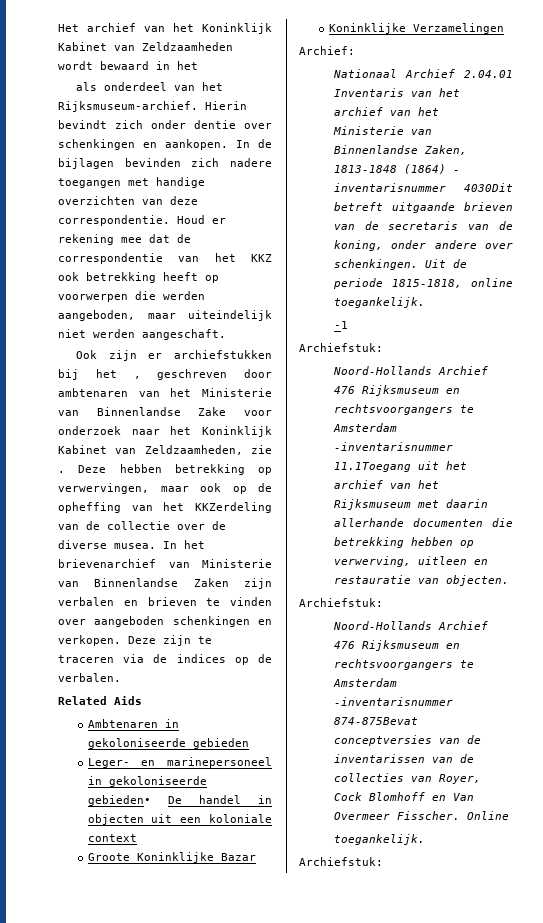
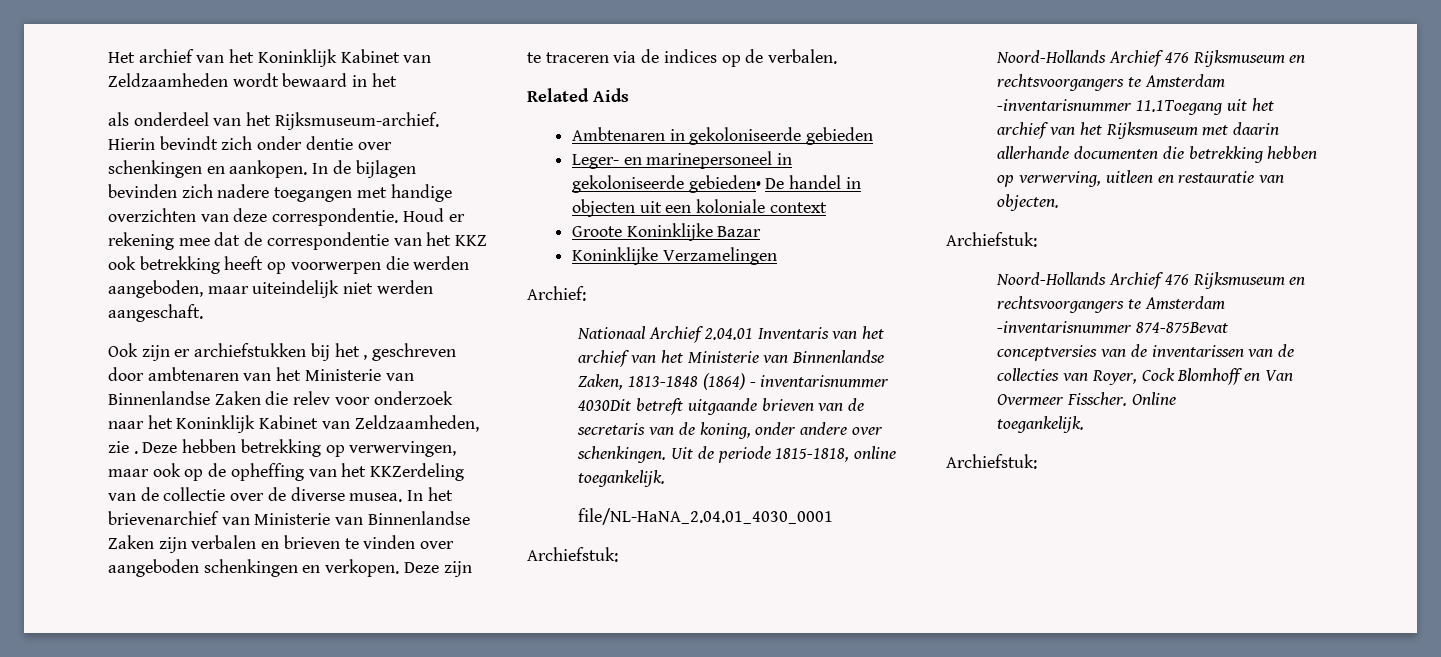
- Ook zijn er archiefstukken bij het , geschreven door ambtenaren van het Ministerie van Binnenlandse Zake voor onderzoek naar het Koninklijk Kabinet van Zeldzaamheden, zie .
+ Ook zijn er archiefstukken bij het , geschreven door ambtenaren van het Ministerie van Binnenlandse Zaken die relev voor onderzoek naar het Koninklijk Kabinet van Zeldzaamheden, zie .
- -1
+ file/NL-HaNA_2.04.01_4030_0001

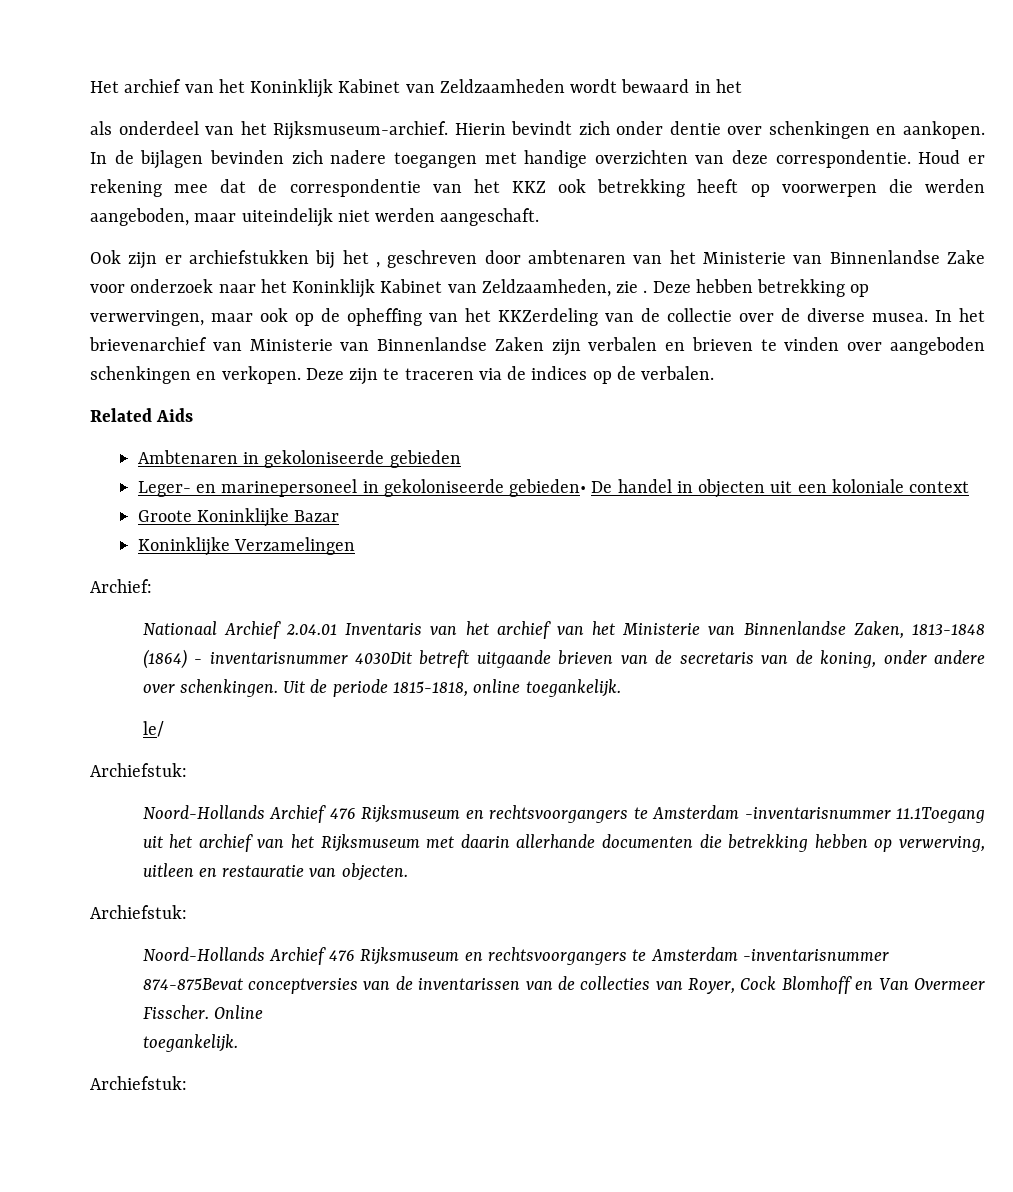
- Ook zijn er archiefstukken bij het , geschreven door ambtenaren van het Ministerie van Binnenlandse Zaken die relev voor onderzoek naar het Koninklijk Kabinet van Zeldzaamheden, zie .
+ Ook zijn er archiefstukken bij het , geschreven door ambtenaren van het Ministerie van Binnenlandse Zake voor onderzoek naar het Koninklijk Kabinet van Zeldzaamheden, zie .
- file/NL-HaNA_2.04.01_4030_0001
+ le/

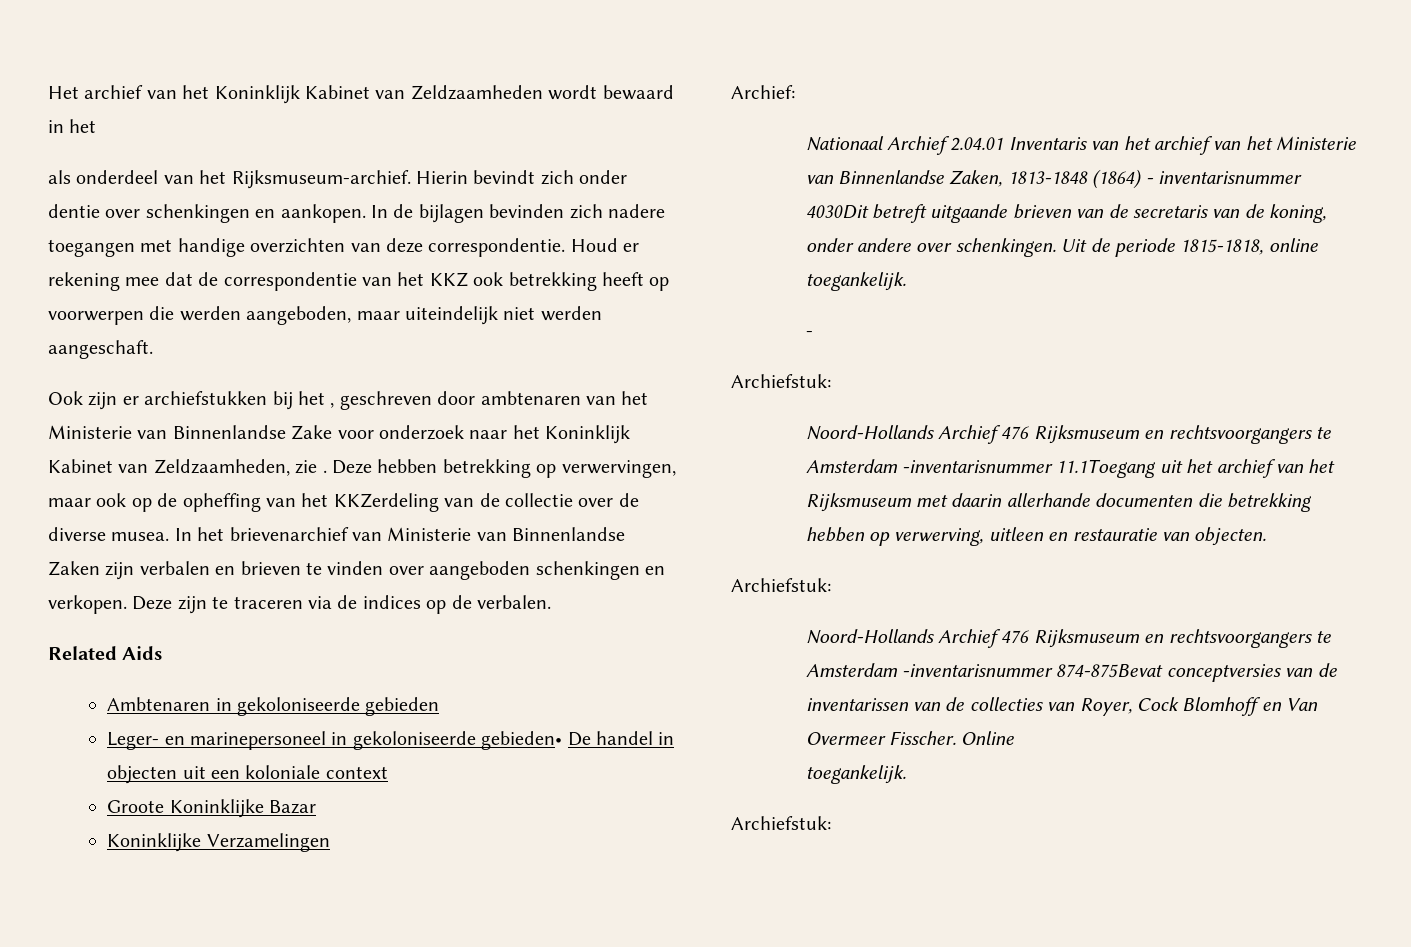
  Uit de periode 1815-1818, online toegankelijk.
- le/
+ -

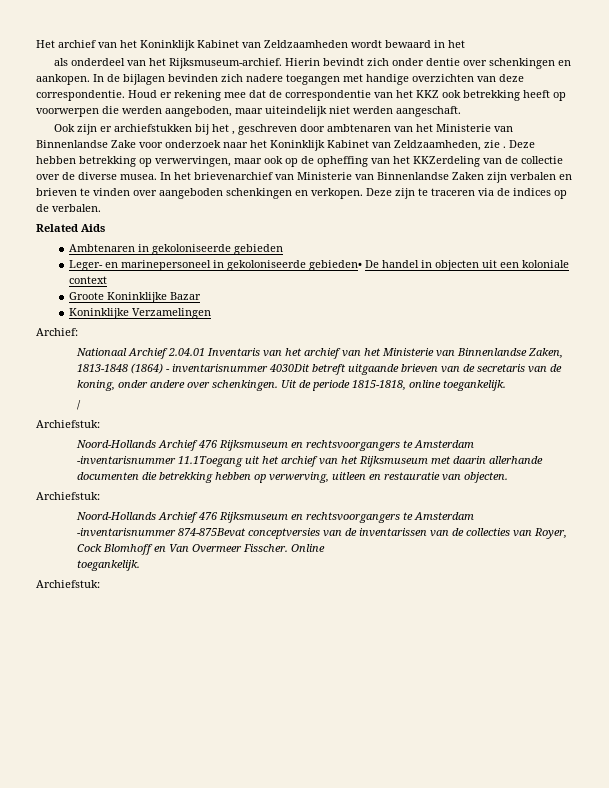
  Uit de periode 1815-1818, online toegankelijk.
- -
+ /

